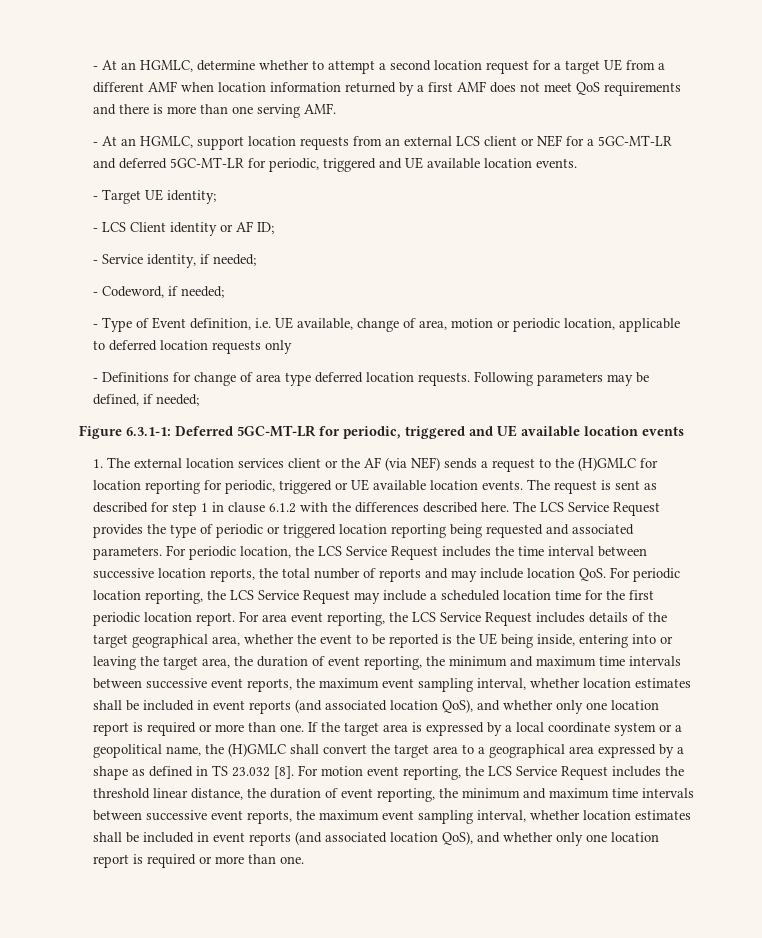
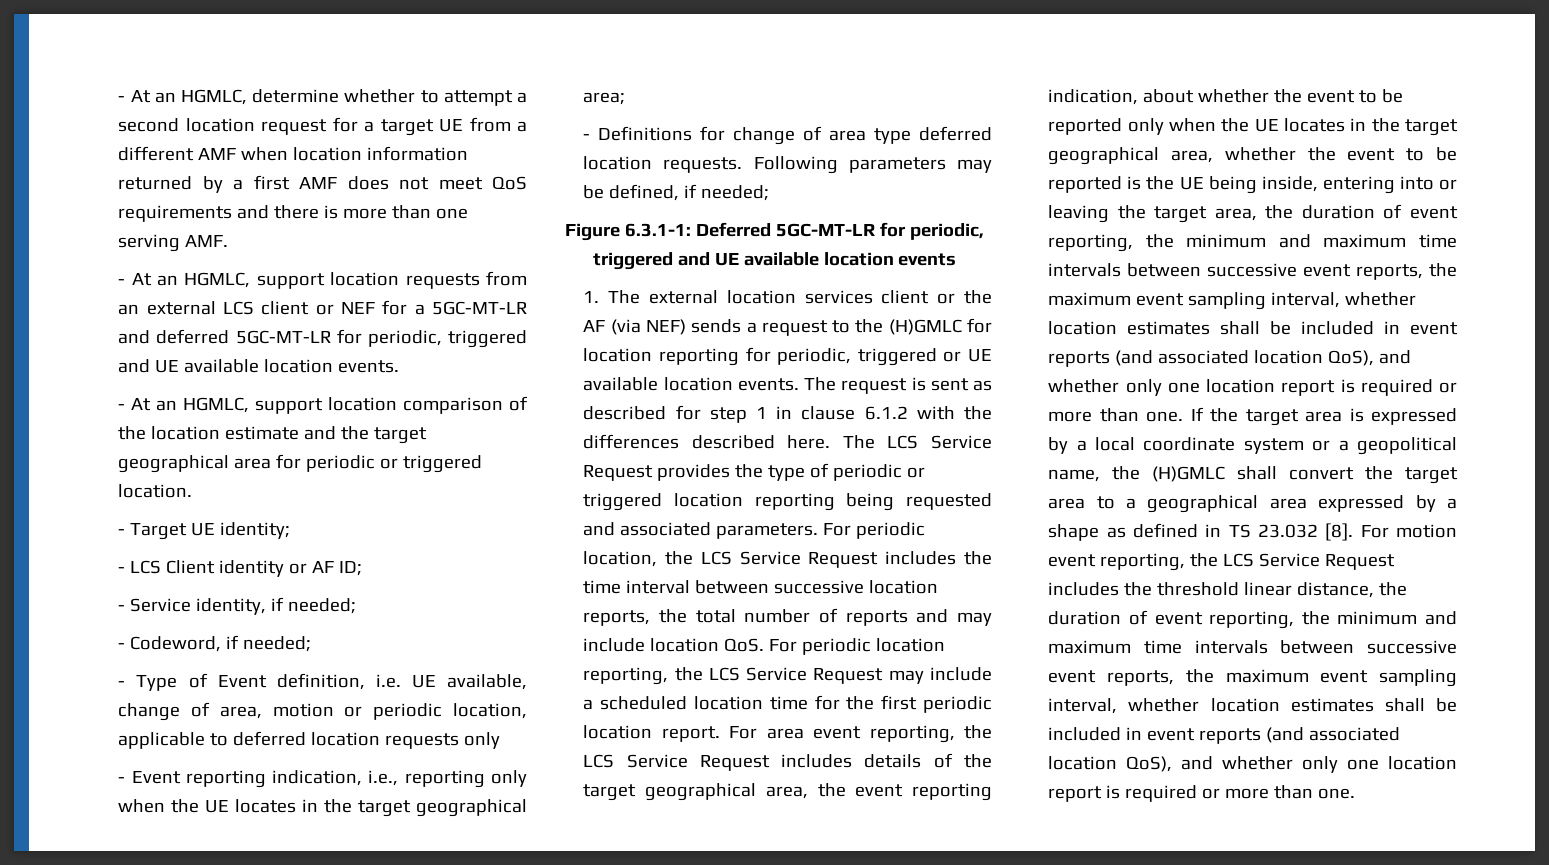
+ - At an HGMLC, support location comparison of the location estimate and the target geographical area for periodic or triggered location.
+ - Event reporting indication, i.e., reporting only when the UE locates in the target geographical area;
- For area event reporting, the LCS Service Request includes details of the target geographical area, whether the event to be reported is the UE being inside, entering into or leaving the target area, the duration of event reporting, the minimum and maximum time intervals between successive event reports, the maximum event sampling interval, whether location estimates shall be included in event reports (and associated location QoS), and whether only one location report is required or more than one.
+ For area event reporting, the LCS Service Request includes details of the target geographical area, the event reporting indication, about whether the event to be reported only when the UE locates in the target geographical area, whether the event to be reported is the UE being inside, entering into or leaving the target area, the duration of event reporting, the minimum and maximum time intervals between successive event reports, the maximum event sampling interval, whether location estimates shall be included in event reports (and associated location QoS), and whether only one location report is required or more than one.

